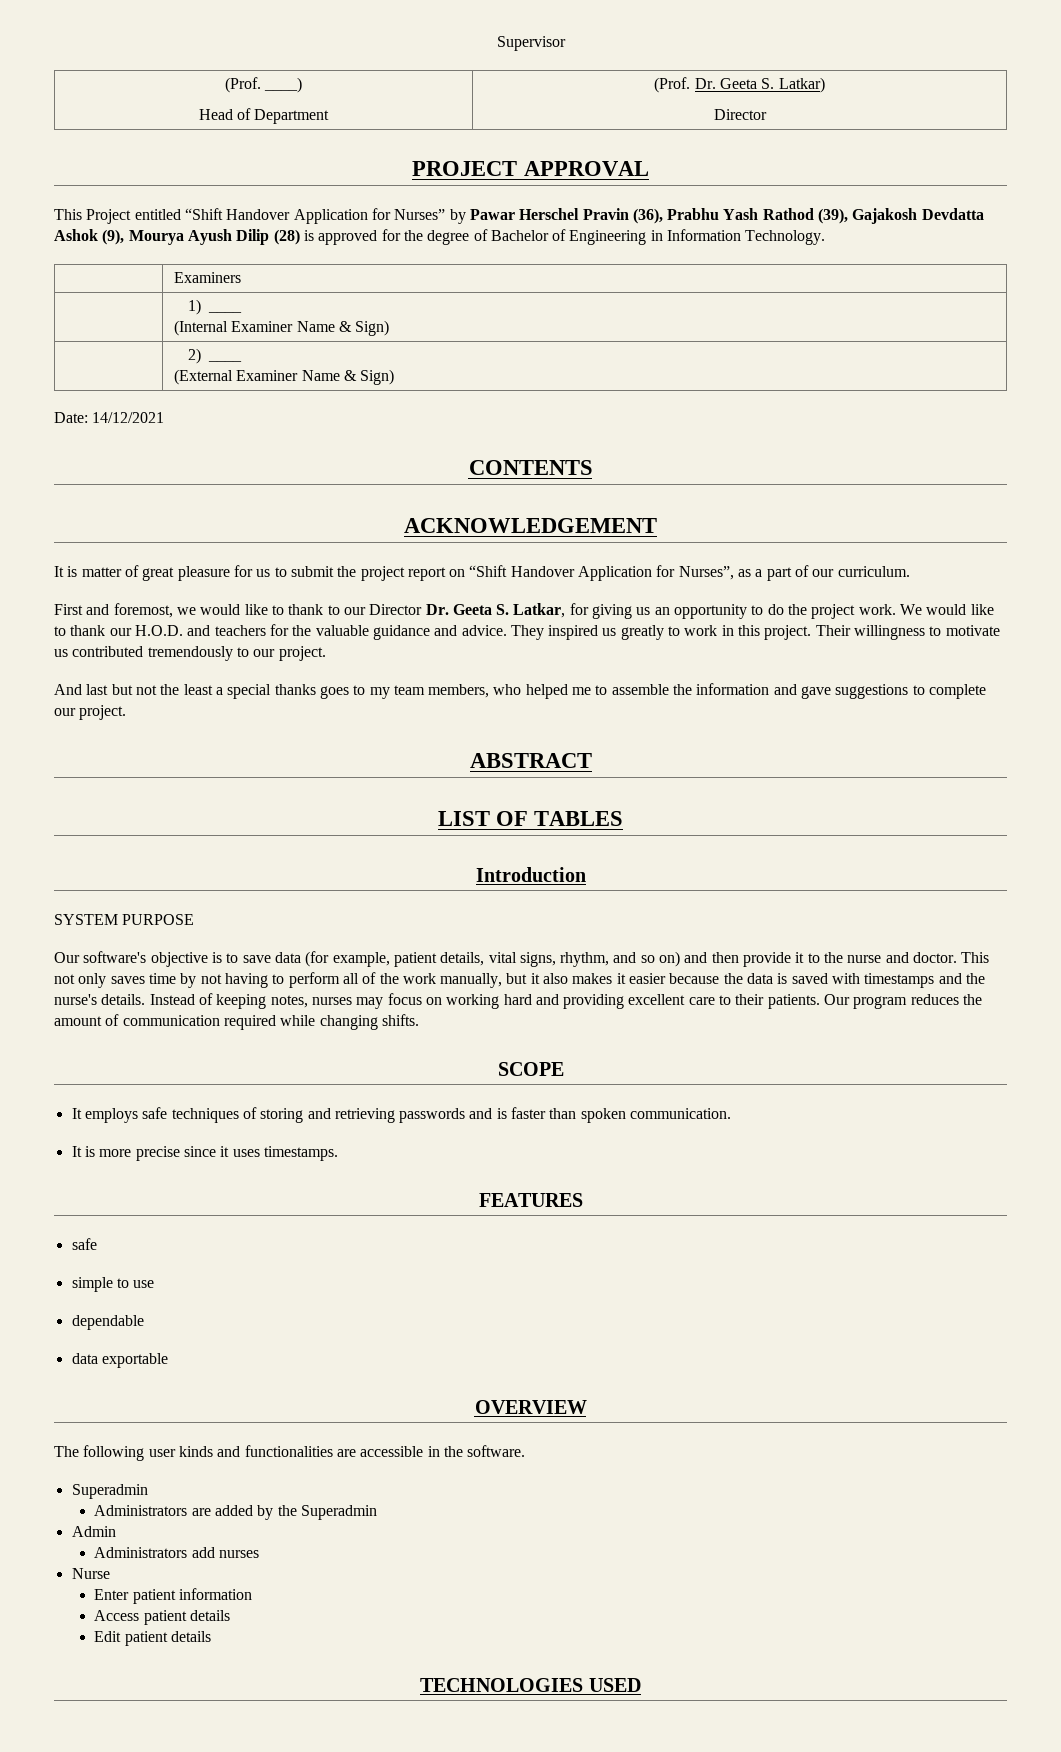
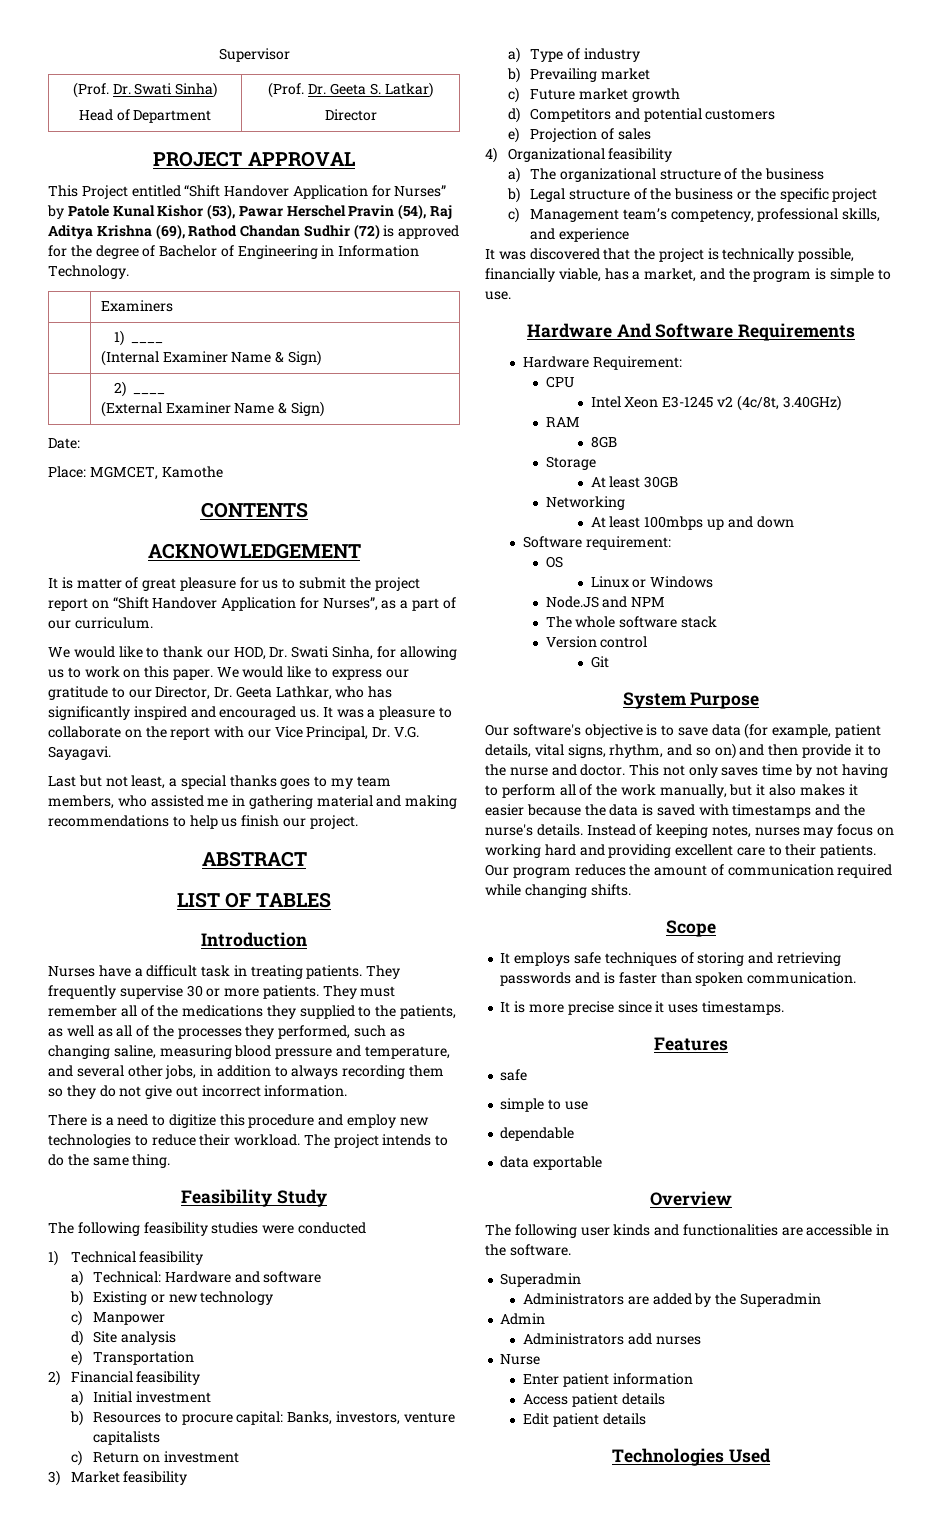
- (Prof. ____)
+ (Prof. Dr. Swati Sinha)
- This Project entitled “Shift Handover Application for Nurses” by Pawar Herschel Pravin (36), Prabhu Yash Rathod (39), Gajakosh Devdatta Ashok (9), Mourya Ayush Dilip (28) is approved for the degree of Bachelor of Engineering in Information Technology.
+ This Project entitled “Shift Handover Application for Nurses” by Patole Kunal Kishor (53), Pawar Herschel Pravin (54), Raj Aditya Krishna (69), Rathod Chandan Sudhir (72) is approved for the degree of Bachelor of Engineering in Information Technology.
- Date: 14/12/2021
+ Date:
+ Place: MGMCET, Kamothe
- First and foremost, we would like to thank to our Director Dr. Geeta S. Latkar, for giving us an opportunity to do the project work. We would like to thank our H.O.D. and teachers for the valuable guidance and advice. They inspired us greatly to work in this project. Their willingness to motivate us contributed tremendously to our project.
- And last but not the least a special thanks goes to my team members, who helped me to assemble the information and gave suggestions to complete our project.
+ We would like to thank our HOD, Dr. Swati Sinha, for allowing us to work on this paper. We would like to express our gratitude to our Director, Dr. Geeta Lathkar, who has significantly inspired and encouraged us. It was a pleasure to collaborate on the report with our Vice Principal, Dr. V.G. Sayagavi.
+ Last but not least, a special thanks goes to my team members, who assisted me in gathering material and making recommendations to help us finish our project.
- SYSTEM PURPOSE
+ Nurses have a difficult task in treating patients. They frequently supervise 30 or more patients. They must remember all of the medications they supplied to the patients, as well as all of the processes they performed, such as changing saline, measuring blood pressure and temperature, and several other jobs, in addition to always recording them so they do not give out incorrect information.
+ There is a need to digitize this procedure and employ new technologies to reduce their workload. The project intends to do the same thing.
+ Feasibility Study
+ The following feasibility studies were conducted
+ 1) Technical feasibility
+ a) Technical: Hardware and software
+ b) Existing or new technology
+ c) Manpower
+ d) Site analysis
+ e) Transportation
+ 2) Financial feasibility
+ a) Initial investment
+ b) Resources to procure capital: Banks, investors, venture capitalists
+ c) Return on investment
+ 3) Market feasibility
+ a) Type of industry
+ b) Prevailing market
+ c) Future market growth
+ d) Competitors and potential customers
+ e) Projection of sales
+ 4) Organizational feasibility
+ a) The organizational structure of the business
+ b) Legal structure of the business or the specific project
+ c) Management team’s competency, professional skills, and experience
+ It was discovered that the project is technically possible, financially viable, has a market, and the program is simple to use.
+ Hardware And Software Requirements
+ Hardware Requirement:
+ CPU
+ Intel Xeon E3-1245 v2 (4c/8t, 3.40GHz)
+ RAM
+ 8GB
+ Storage
+ At least 30GB
+ Networking
+ At least 100mbps up and down
+ Software requirement:
+ OS
+ Linux or Windows
+ Node.JS and NPM
+ The whole software stack
+ Version control
+ Git
+ System Purpose
- SCOPE
+ Scope
- FEATURES
+ Features
- OVERVIEW
+ Overview
- TECHNOLOGIES USED
+ Technologies Used

